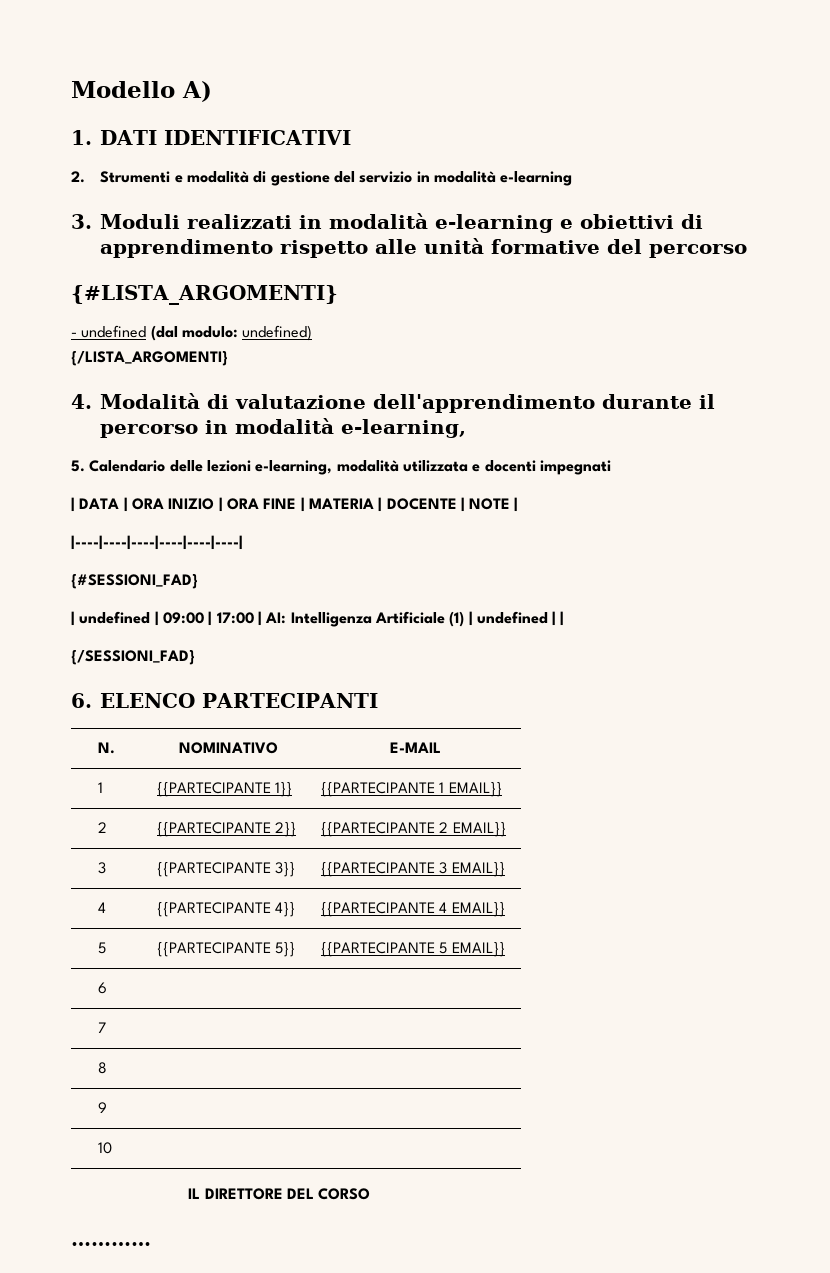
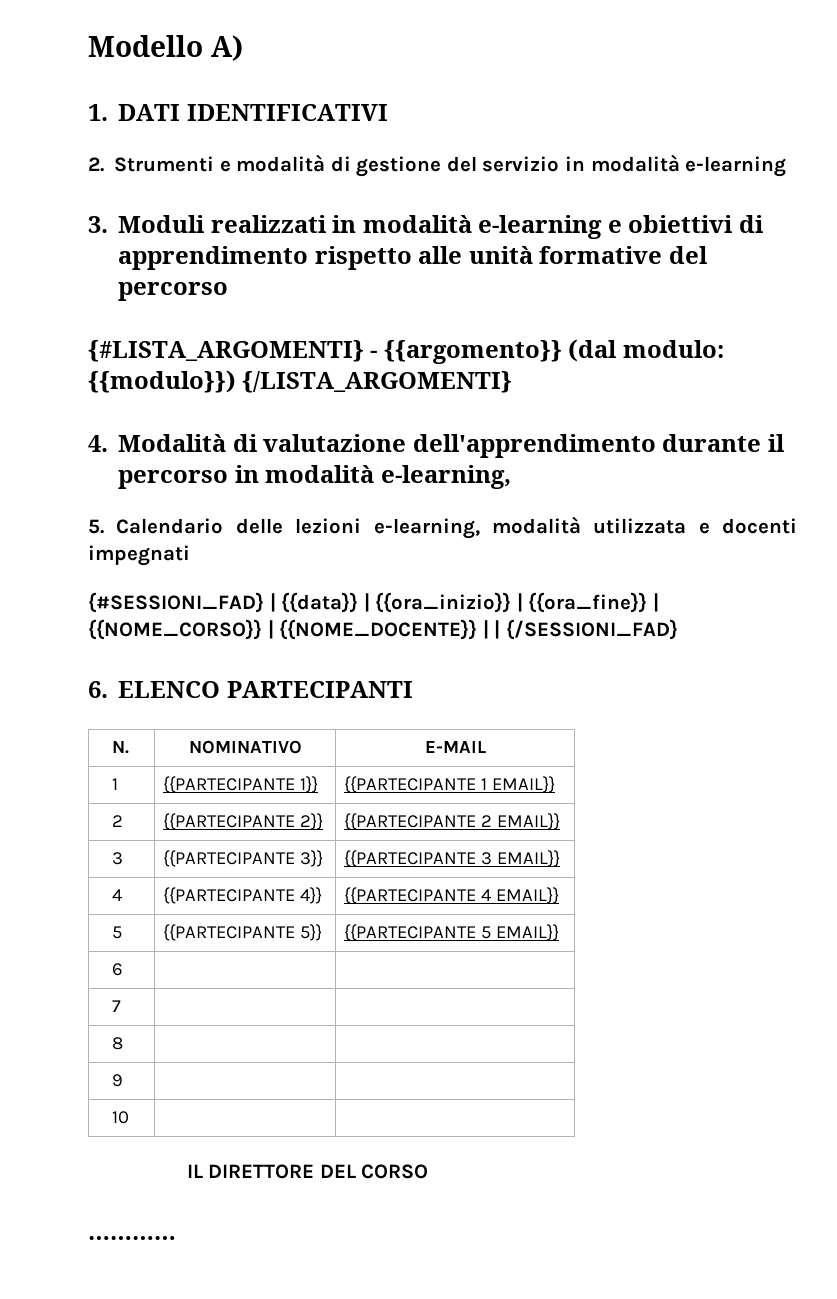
- {#LISTA_ARGOMENTI}
- - undefined (dal modulo: undefined)
- {/LISTA_ARGOMENTI}
+ {#LISTA_ARGOMENTI} - {{argomento}} (dal modulo: {{modulo}}) {/LISTA_ARGOMENTI}
- | DATA | ORA INIZIO | ORA FINE | MATERIA | DOCENTE | NOTE |
- |----|----|----|----|----|----|
- {#SESSIONI_FAD}
- | undefined | 09:00 | 17:00 | AI: Intelligenza Artificiale (1) | undefined | |
- {/SESSIONI_FAD}
+ {#SESSIONI_FAD} | {{data}} | {{ora_inizio}} | {{ora_fine}} | {{NOME_CORSO}} | {{NOME_DOCENTE}} | | {/SESSIONI_FAD}

